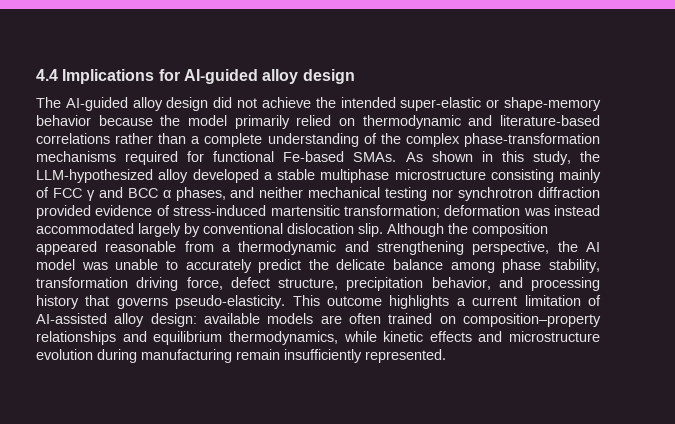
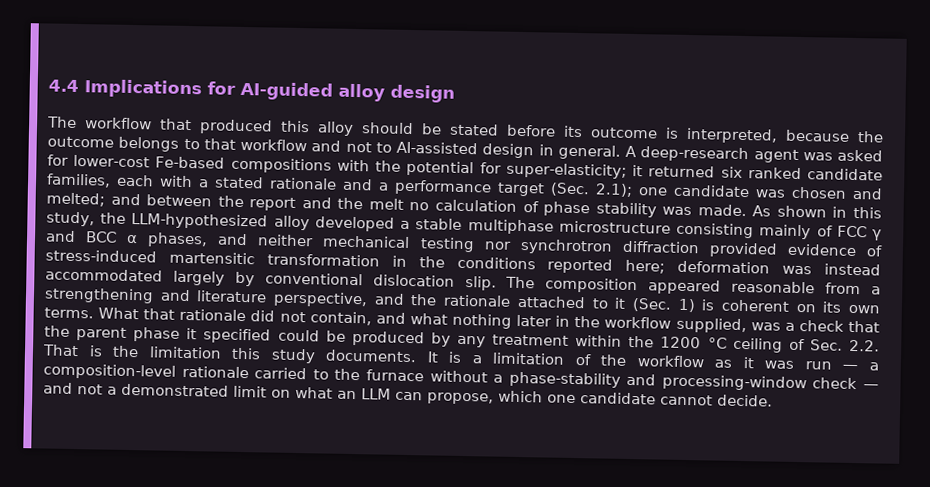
- The AI-guided alloy design did not achieve the intended super-elastic or shape-memory behavior because the model primarily relied on thermodynamic and literature-based correlations rather than a complete understanding of the complex phase-transformation mechanisms required for functional Fe-based SMAs.
+ The workflow that produced this alloy should be stated before its outcome is interpreted, because the outcome belongs to that workflow and not to AI-assisted design in general. A deep-research agent was asked for lower-cost Fe-based compositions with the potential for super-elasticity; it returned six ranked candidate families, each with a stated rationale and a performance target (Sec. 2.1); one candidate was chosen and melted; and between the report and the melt no calculation of phase stability was made.
- As shown in this study, the LLM-hypothesized alloy developed a stable multiphase microstructure consisting mainly of FCC γ and BCC α phases, and neither mechanical testing nor synchrotron diffraction provided evidence of stress-induced martensitic transformation; deformation was instead accommodated largely by conventional dislocation slip.
+ As shown in this study, the LLM-hypothesized alloy developed a stable multiphase microstructure consisting mainly of FCC γ and BCC α phases, and neither mechanical testing nor synchrotron diffraction provided evidence of stress-induced martensitic transformation in the conditions reported here; deformation was instead accommodated largely by conventional dislocation slip.
- Although the composition appeared reasonable from a thermodynamic and strengthening perspective, the AI model was unable to accurately predict the delicate balance among phase stability, transformation driving force, defect structure, precipitation behavior, and processing history that governs pseudo-elasticity. This outcome highlights a current limitation of AI-assisted alloy design: available models are often trained on composition–property relationships and equilibrium thermodynamics, while kinetic effects and microstructure evolution during manufacturing remain insufficiently represented.
+ The composition appeared reasonable from a strengthening and literature perspective, and the rationale attached to it (Sec. 1) is coherent on its own terms. What that rationale did not contain, and what nothing later in the workflow supplied, was a check that the parent phase it specified could be produced by any treatment within the 1200 °C ceiling of Sec. 2.2. That is the limitation this study documents. It is a limitation of the workflow as it was run — a composition-level rationale carried to the furnace without a phase-stability and processing-window check — and not a demonstrated limit on what an LLM can propose, which one candidate cannot decide.

